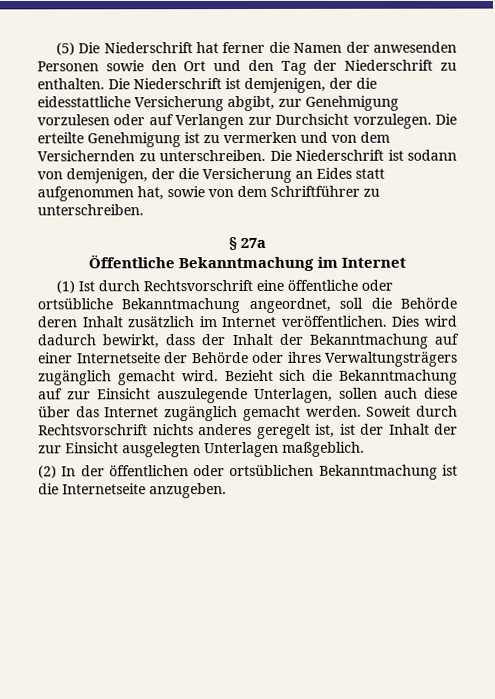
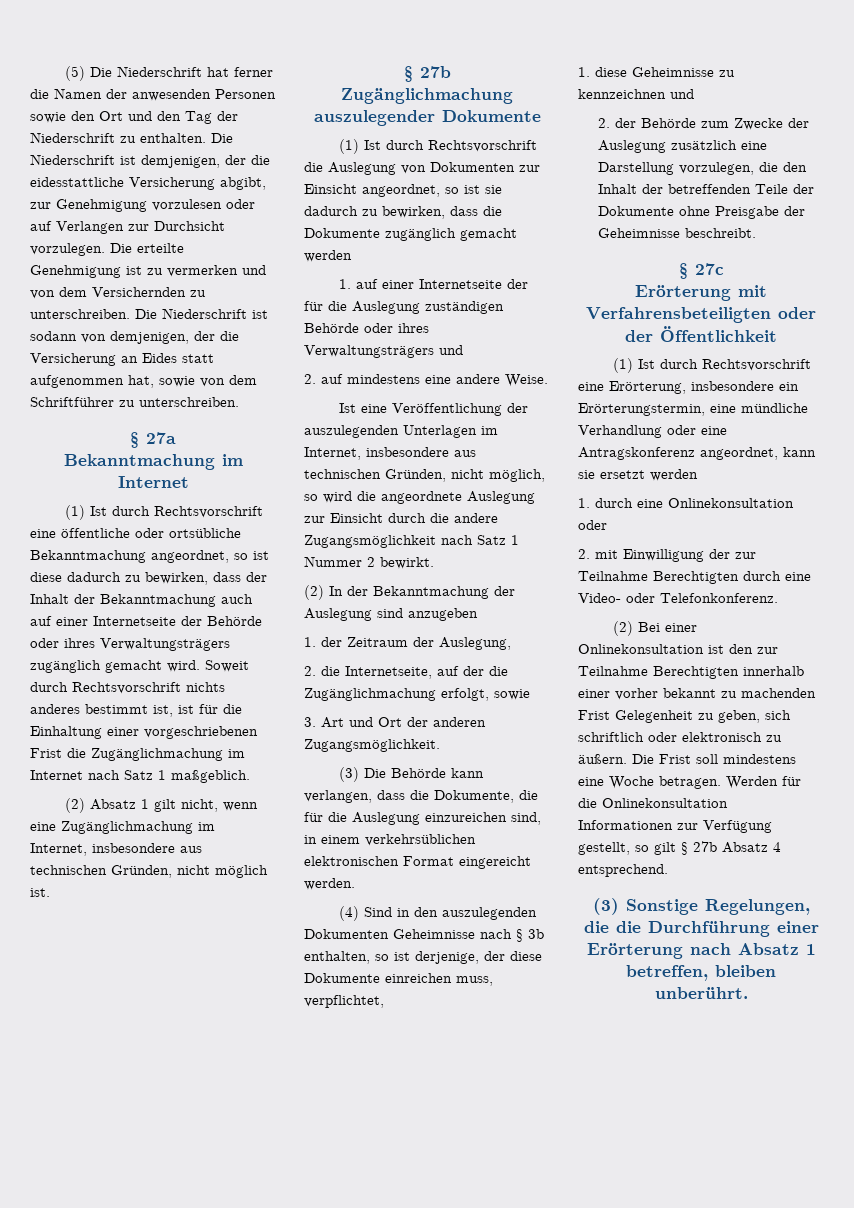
- Öffentliche Bekanntmachung im Internet
+ Bekanntmachung im Internet
- (1) Ist durch Rechtsvorschrift eine öffentliche oder ortsübliche Bekanntmachung angeordnet, soll die Behörde deren Inhalt zusätzlich im Internet veröffentlichen. Dies wird dadurch bewirkt, dass der Inhalt der Bekanntmachung auf einer Internetseite der Behörde oder ihres Verwaltungsträgers zugänglich gemacht wird.
+ (1) Ist durch Rechtsvorschrift eine öffentliche oder ortsübliche Bekanntmachung angeordnet, so ist diese dadurch zu bewirken, dass der Inhalt der Bekanntmachung auch auf einer Internetseite der Behörde oder ihres Verwaltungsträgers zugänglich gemacht wird.
- Bezieht sich die Bekanntmachung auf zur Einsicht auszulegende Unterlagen, sollen auch diese über das Internet zugänglich gemacht werden.
- Soweit durch Rechtsvorschrift nichts anderes geregelt ist, ist der Inhalt der zur Einsicht ausgelegten Unterlagen maßgeblich.
- (2) In der öffentlichen oder ortsüblichen Bekanntmachung ist die Internetseite anzugeben.
+ Soweit durch Rechtsvorschrift nichts anderes bestimmt ist, ist für die Einhaltung einer vorgeschriebenen Frist die Zugänglichmachung im Internet nach Satz 1 maßgeblich.
+ (2) Absatz 1 gilt nicht, wenn eine Zugänglichmachung im Internet, insbesondere aus technischen Gründen, nicht möglich ist.
+ § 27b
+ Zugänglichmachung auszulegender Dokumente
+ (1) Ist durch Rechtsvorschrift die Auslegung von Dokumenten zur Einsicht angeordnet, so ist sie dadurch zu bewirken, dass die Dokumente zugänglich gemacht werden
+ 1. auf einer Internetseite der für die Auslegung zuständigen Behörde oder ihres Verwaltungsträgers und
+ 2. auf mindestens eine andere Weise.
+ Ist eine Veröffentlichung der auszulegenden Unterlagen im Internet, insbesondere aus technischen Gründen, nicht möglich, so wird die angeordnete Auslegung zur Einsicht durch die andere Zugangsmöglichkeit nach Satz 1 Nummer 2 bewirkt.
+ (2) In der Bekanntmachung der Auslegung sind anzugeben
+ 1. der Zeitraum der Auslegung,
+ 2. die Internetseite, auf der die Zugänglichmachung erfolgt, sowie
+ 3. Art und Ort der anderen Zugangsmöglichkeit.
+ (3) Die Behörde kann verlangen, dass die Dokumente, die für die Auslegung einzureichen sind, in einem verkehrsüblichen elektronischen Format eingereicht werden.
+ (4) Sind in den auszulegenden Dokumenten Geheimnisse nach § 3b enthalten, so ist derjenige, der diese Dokumente einreichen muss, verpflichtet,
+ 1. diese Geheimnisse zu kennzeichnen und
+ 2. der Behörde zum Zwecke der Auslegung zusätzlich eine Darstellung vorzulegen, die den Inhalt der betreffenden Teile der Dokumente ohne Preisgabe der Geheimnisse beschreibt.
+ § 27c
+ Erörterung mit Verfahrensbeteiligten oder der Öffentlichkeit
+ (1) Ist durch Rechtsvorschrift eine Erörterung, insbesondere ein Erörterungstermin, eine mündliche Verhandlung oder eine Antragskonferenz angeordnet, kann sie ersetzt werden
+ 1. durch eine Onlinekonsultation oder
+ 2. mit Einwilligung der zur Teilnahme Berechtigten durch eine Video- oder Telefonkonferenz.
+ (2) Bei einer Onlinekonsultation ist den zur Teilnahme Berechtigten innerhalb einer vorher bekannt zu machenden Frist Gelegenheit zu geben, sich schriftlich oder elektronisch zu äußern. Die Frist soll mindestens eine Woche betragen. Werden für die Onlinekonsultation Informationen zur Verfügung gestellt, so gilt § 27b Absatz 4 entsprechend.
+ (3) Sonstige Regelungen, die die Durchführung einer Erörterung nach Absatz 1 betreffen, bleiben unberührt.

